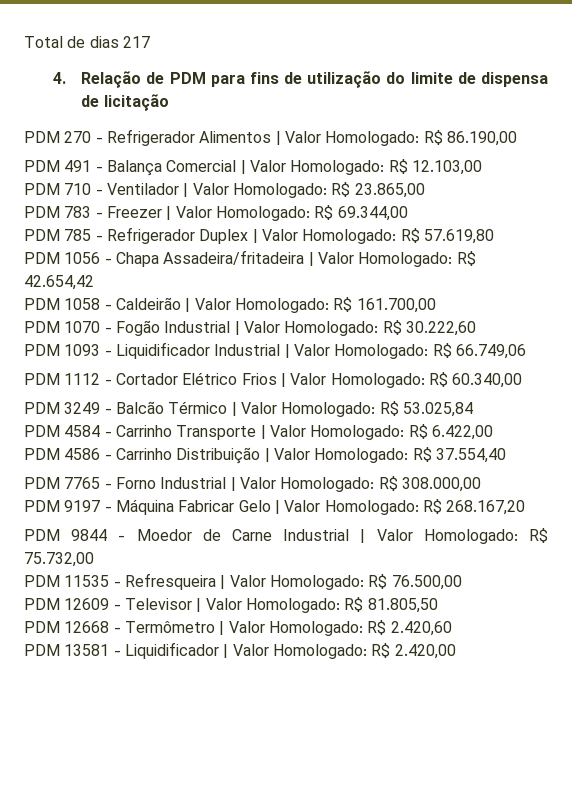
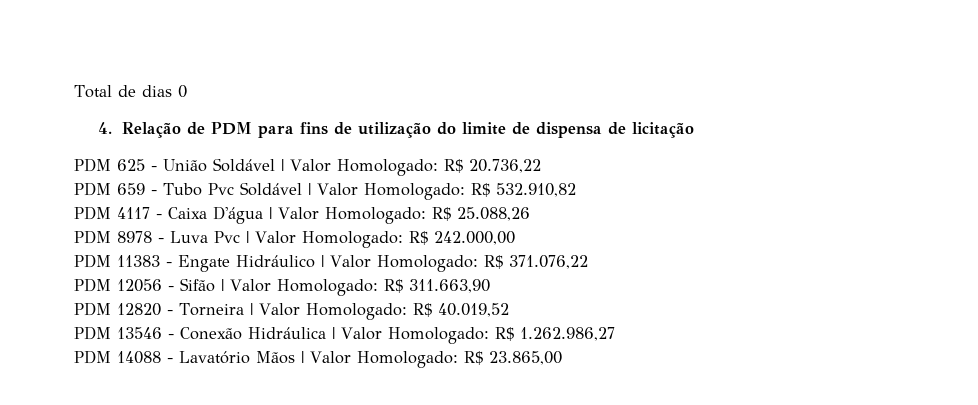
- Total de dias 217
+ Total de dias 0
- PDM 270 - Refrigerador Alimentos | Valor Homologado: R$ 86.190,00
- PDM 491 - Balança Comercial | Valor Homologado: R$ 12.103,00
- PDM 710 - Ventilador | Valor Homologado: R$ 23.865,00
+ PDM 625 - União Soldável | Valor Homologado: R$ 20.736,22
+ PDM 659 - Tubo Pvc Soldável | Valor Homologado: R$ 532.910,82
+ PDM 4117 - Caixa D'água | Valor Homologado: R$ 25.088,26
+ PDM 8978 - Luva Pvc | Valor Homologado: R$ 242.000,00
+ PDM 11383 - Engate Hidráulico | Valor Homologado: R$ 371.076,22
+ PDM 12056 - Sifão | Valor Homologado: R$ 311.663,90
+ PDM 12820 - Torneira | Valor Homologado: R$ 40.019,52
+ PDM 13546 - Conexão Hidráulica | Valor Homologado: R$ 1.262.986,27
+ PDM 14088 - Lavatório Mãos | Valor Homologado: R$ 23.865,00
- PDM 783 - Freezer | Valor Homologado: R$ 69.344,00
- PDM 785 - Refrigerador Duplex | Valor Homologado: R$ 57.619,80
- PDM 1056 - Chapa Assadeira/fritadeira | Valor Homologado: R$ 42.654,42
- PDM 1058 - Caldeirão | Valor Homologado: R$ 161.700,00
- PDM 1070 - Fogão Industrial | Valor Homologado: R$ 30.222,60
- PDM 1093 - Liquidificador Industrial | Valor Homologado: R$ 66.749,06
- PDM 1112 - Cortador Elétrico Frios | Valor Homologado: R$ 60.340,00
- PDM 3249 - Balcão Térmico | Valor Homologado: R$ 53.025,84
- PDM 4584 - Carrinho Transporte | Valor Homologado: R$ 6.422,00
- PDM 4586 - Carrinho Distribuição | Valor Homologado: R$ 37.554,40
- PDM 7765 - Forno Industrial | Valor Homologado: R$ 308.000,00
- PDM 9197 - Máquina Fabricar Gelo | Valor Homologado: R$ 268.167,20
- PDM 9844 - Moedor de Carne Industrial | Valor Homologado: R$ 75.732,00
- PDM 11535 - Refresqueira | Valor Homologado: R$ 76.500,00
- PDM 12609 - Televisor | Valor Homologado: R$ 81.805,50
- PDM 12668 - Termômetro | Valor Homologado: R$ 2.420,60
- PDM 13581 - Liquidificador | Valor Homologado: R$ 2.420,00

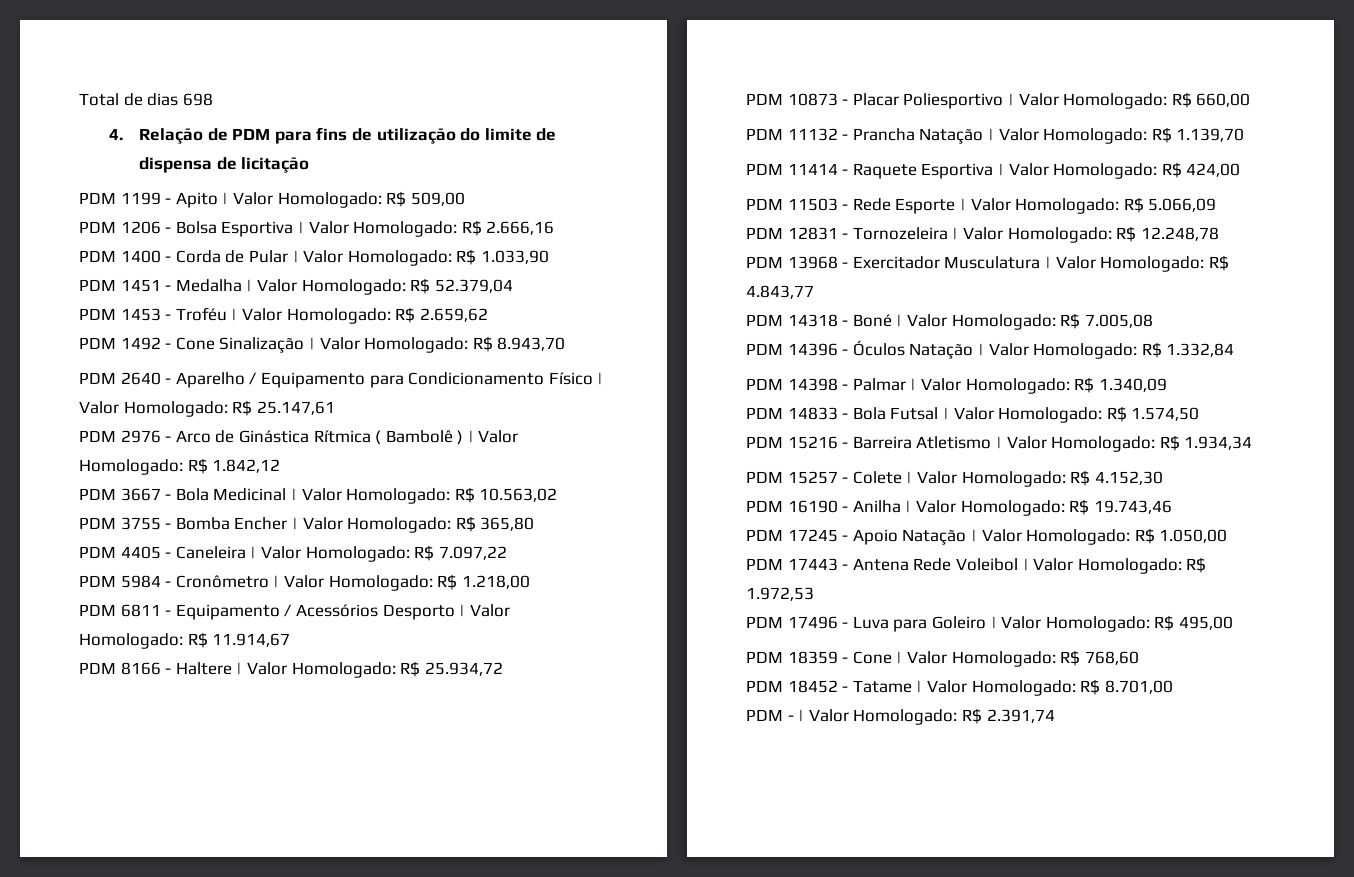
- Total de dias 0
+ Total de dias 698
- PDM 625 - União Soldável | Valor Homologado: R$ 20.736,22
- PDM 659 - Tubo Pvc Soldável | Valor Homologado: R$ 532.910,82
- PDM 4117 - Caixa D'água | Valor Homologado: R$ 25.088,26
- PDM 8978 - Luva Pvc | Valor Homologado: R$ 242.000,00
- PDM 11383 - Engate Hidráulico | Valor Homologado: R$ 371.076,22
- PDM 12056 - Sifão | Valor Homologado: R$ 311.663,90
- PDM 12820 - Torneira | Valor Homologado: R$ 40.019,52
- PDM 13546 - Conexão Hidráulica | Valor Homologado: R$ 1.262.986,27
- PDM 14088 - Lavatório Mãos | Valor Homologado: R$ 23.865,00
+ PDM 1199 - Apito | Valor Homologado: R$ 509,00
+ PDM 1206 - Bolsa Esportiva | Valor Homologado: R$ 2.666,16
+ PDM 1400 - Corda de Pular | Valor Homologado: R$ 1.033,90
+ PDM 1451 - Medalha | Valor Homologado: R$ 52.379,04
+ PDM 1453 - Troféu | Valor Homologado: R$ 2.659,62
+ PDM 1492 - Cone Sinalização | Valor Homologado: R$ 8.943,70
+ PDM 2640 - Aparelho / Equipamento para Condicionamento Físico | Valor Homologado: R$ 25.147,61
+ PDM 2976 - Arco de Ginástica Rítmica ( Bambolê ) | Valor Homologado: R$ 1.842,12
+ PDM 3667 - Bola Medicinal | Valor Homologado: R$ 10.563,02
+ PDM 3755 - Bomba Encher | Valor Homologado: R$ 365,80
+ PDM 4405 - Caneleira | Valor Homologado: R$ 7.097,22
+ PDM 5984 - Cronômetro | Valor Homologado: R$ 1.218,00
+ PDM 6811 - Equipamento / Acessórios Desporto | Valor Homologado: R$ 11.914,67
+ PDM 8166 - Haltere | Valor Homologado: R$ 25.934,72
+ PDM 10873 - Placar Poliesportivo | Valor Homologado: R$ 660,00
+ PDM 11132 - Prancha Natação | Valor Homologado: R$ 1.139,70
+ PDM 11414 - Raquete Esportiva | Valor Homologado: R$ 424,00
+ PDM 11503 - Rede Esporte | Valor Homologado: R$ 5.066,09
+ PDM 12831 - Tornozeleira | Valor Homologado: R$ 12.248,78
+ PDM 13968 - Exercitador Musculatura | Valor Homologado: R$ 4.843,77
+ PDM 14318 - Boné | Valor Homologado: R$ 7.005,08
+ PDM 14396 - Óculos Natação | Valor Homologado: R$ 1.332,84
+ PDM 14398 - Palmar | Valor Homologado: R$ 1.340,09
+ PDM 14833 - Bola Futsal | Valor Homologado: R$ 1.574,50
+ PDM 15216 - Barreira Atletismo | Valor Homologado: R$ 1.934,34
+ PDM 15257 - Colete | Valor Homologado: R$ 4.152,30
+ PDM 16190 - Anilha | Valor Homologado: R$ 19.743,46
+ PDM 17245 - Apoio Natação | Valor Homologado: R$ 1.050,00
+ PDM 17443 - Antena Rede Voleibol | Valor Homologado: R$ 1.972,53
+ PDM 17496 - Luva para Goleiro | Valor Homologado: R$ 495,00
+ PDM 18359 - Cone | Valor Homologado: R$ 768,60
+ PDM 18452 - Tatame | Valor Homologado: R$ 8.701,00
+ PDM - | Valor Homologado: R$ 2.391,74

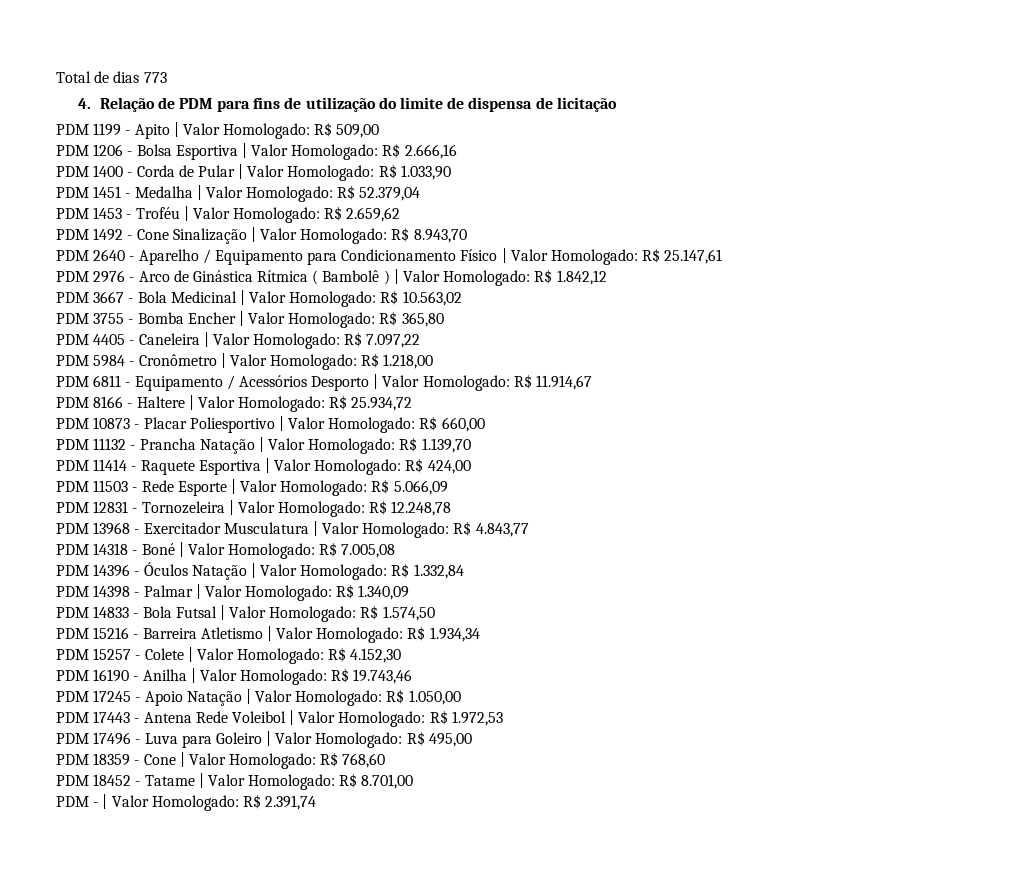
- Total de dias 698
+ Total de dias 773

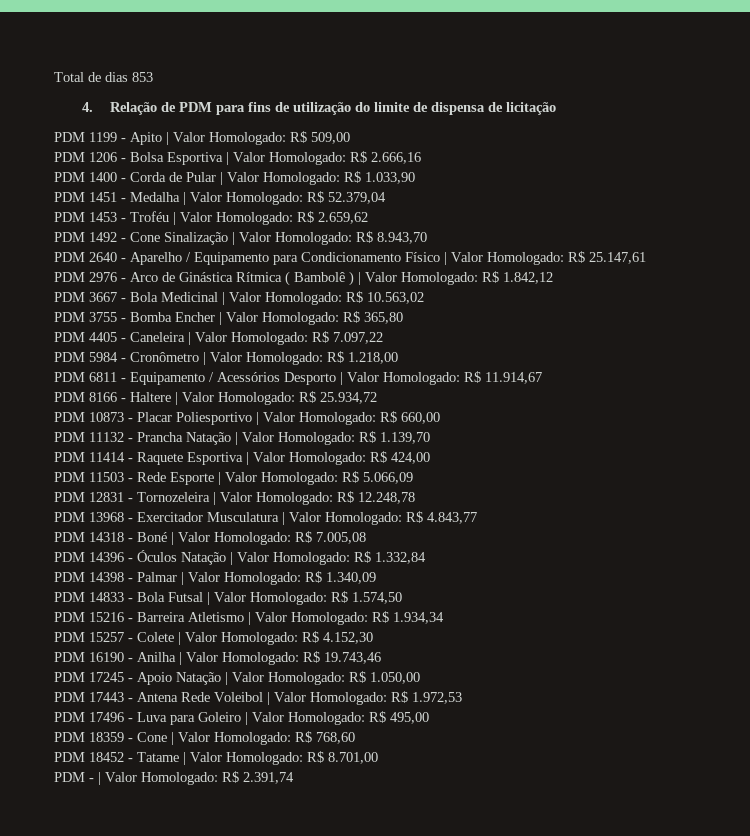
- Total de dias 773
+ Total de dias 853

